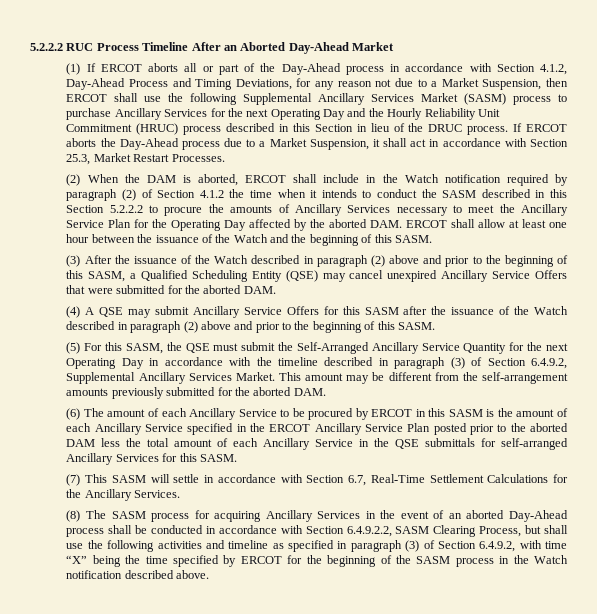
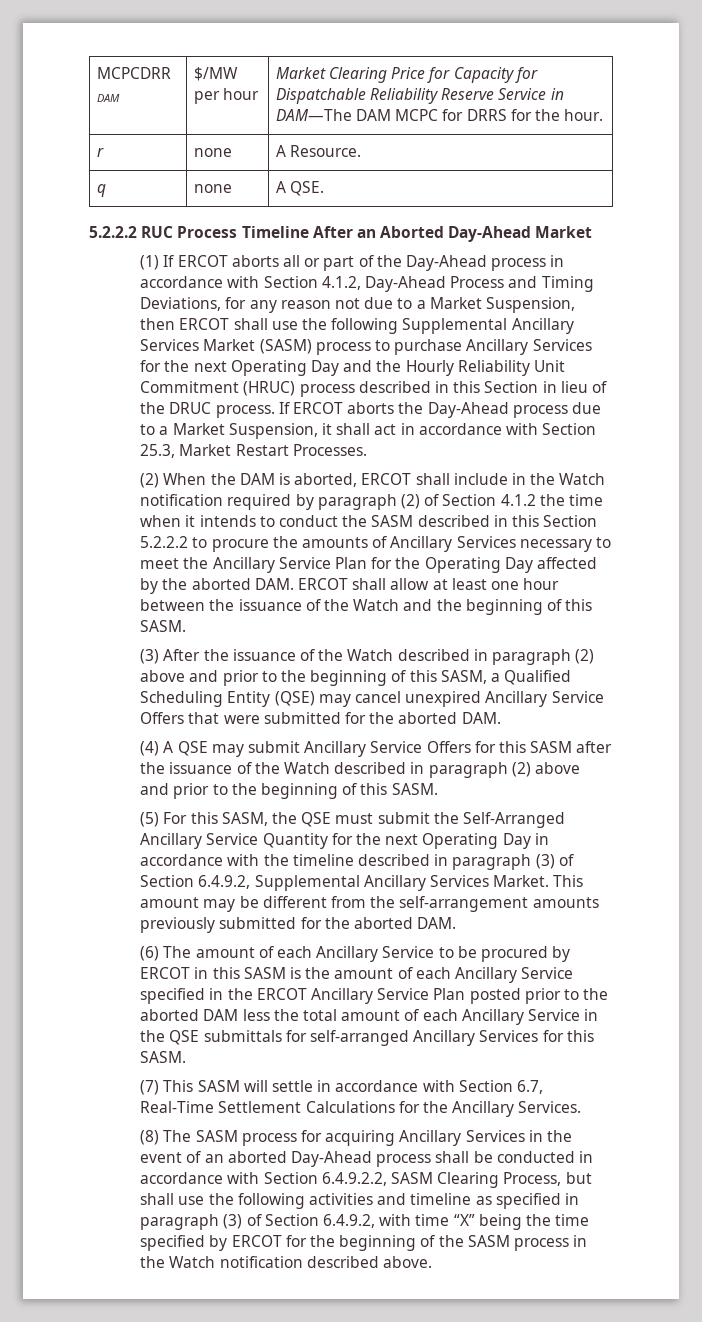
+ MCPCDRR DAM | $/MW per hour | Market Clearing Price for Capacity for Dispatchable Reliability Reserve Service in DAM—The DAM MCPC for DRRS for the hour.
+ r | none | A Resource.
+ q | none | A QSE.

